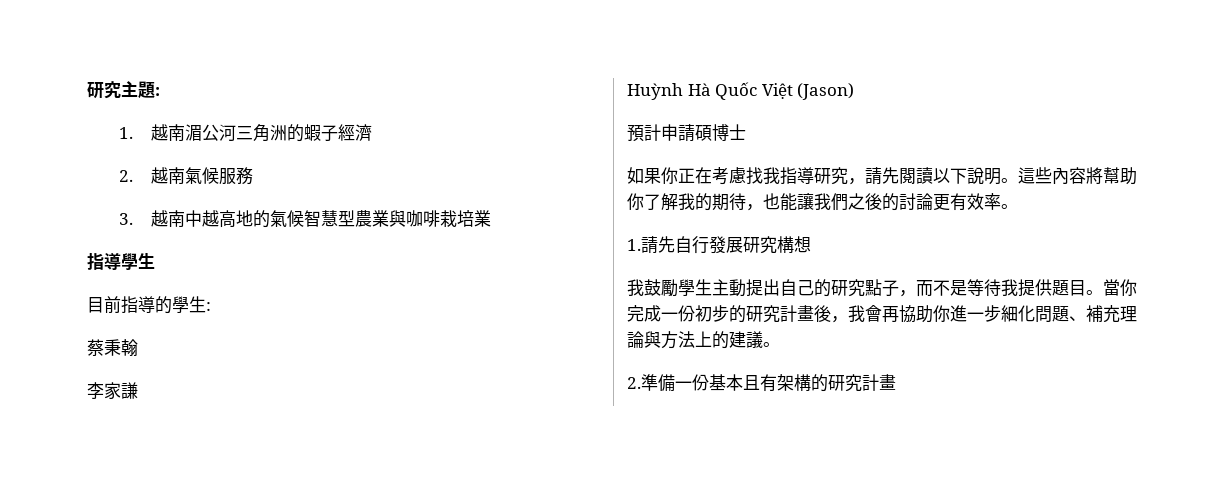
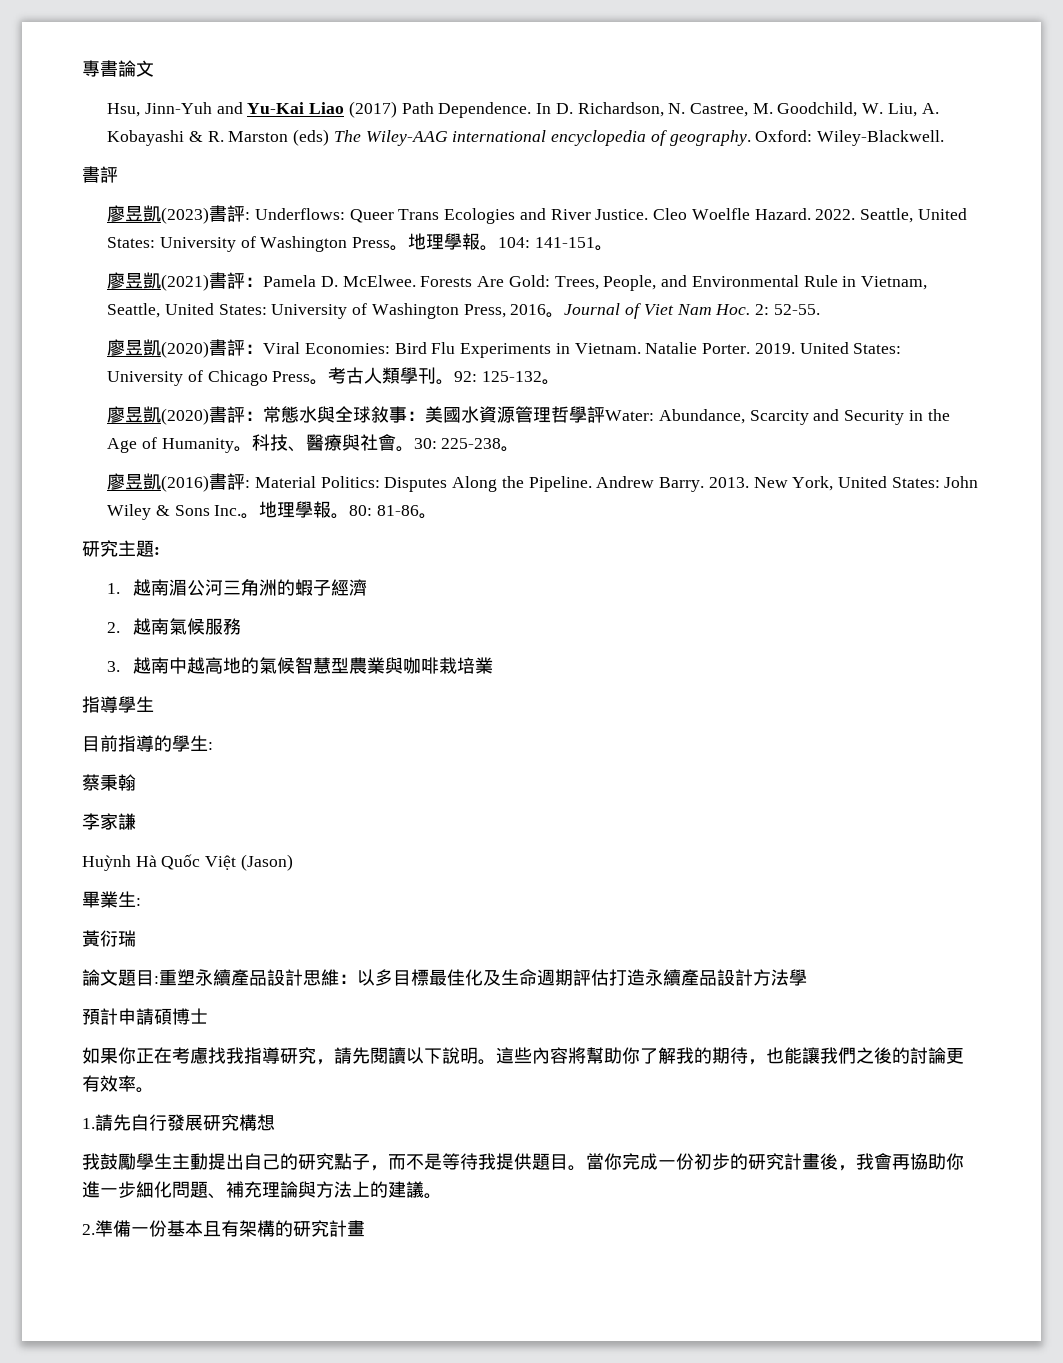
+ 專書論文
+ Hsu, Jinn-Yuh and Yu-Kai Liao (2017) Path Dependence. In D. Richardson, N. Castree, M. Goodchild, W. Liu, A. Kobayashi & R. Marston (eds) The Wiley-AAG international encyclopedia of geography. Oxford: Wiley-Blackwell.
+ 書評
+ 廖昱凱(2023)書評: Underflows: Queer Trans Ecologies and River Justice. Cleo Woelfle Hazard. 2022. Seattle, United States: University of Washington Press。地理學報。104: 141-151。
+ 廖昱凱(2021)書評：Pamela D. McElwee. Forests Are Gold: Trees, People, and Environmental Rule in Vietnam, Seattle, United States: University of Washington Press, 2016。Journal of Viet Nam Hoc. 2: 52-55.
+ 廖昱凱(2020)書評：Viral Economies: Bird Flu Experiments in Vietnam. Natalie Porter. 2019. United States: University of Chicago Press。考古人類學刊。92: 125-132。
+ 廖昱凱(2020)書評：常態水與全球敘事：美國水資源管理哲學評Water: Abundance, Scarcity and Security in the Age of Humanity。科技、醫療與社會。30: 225-238。
+ 廖昱凱(2016)書評: Material Politics: Disputes Along the Pipeline. Andrew Barry. 2013. New York, United States: John Wiley & Sons Inc.。地理學報。80: 81-86。
+ 畢業生:
+ 黃衍瑞
+ 論文題目:重塑永續產品設計思維：以多目標最佳化及生命週期評估打造永續產品設計方法學

